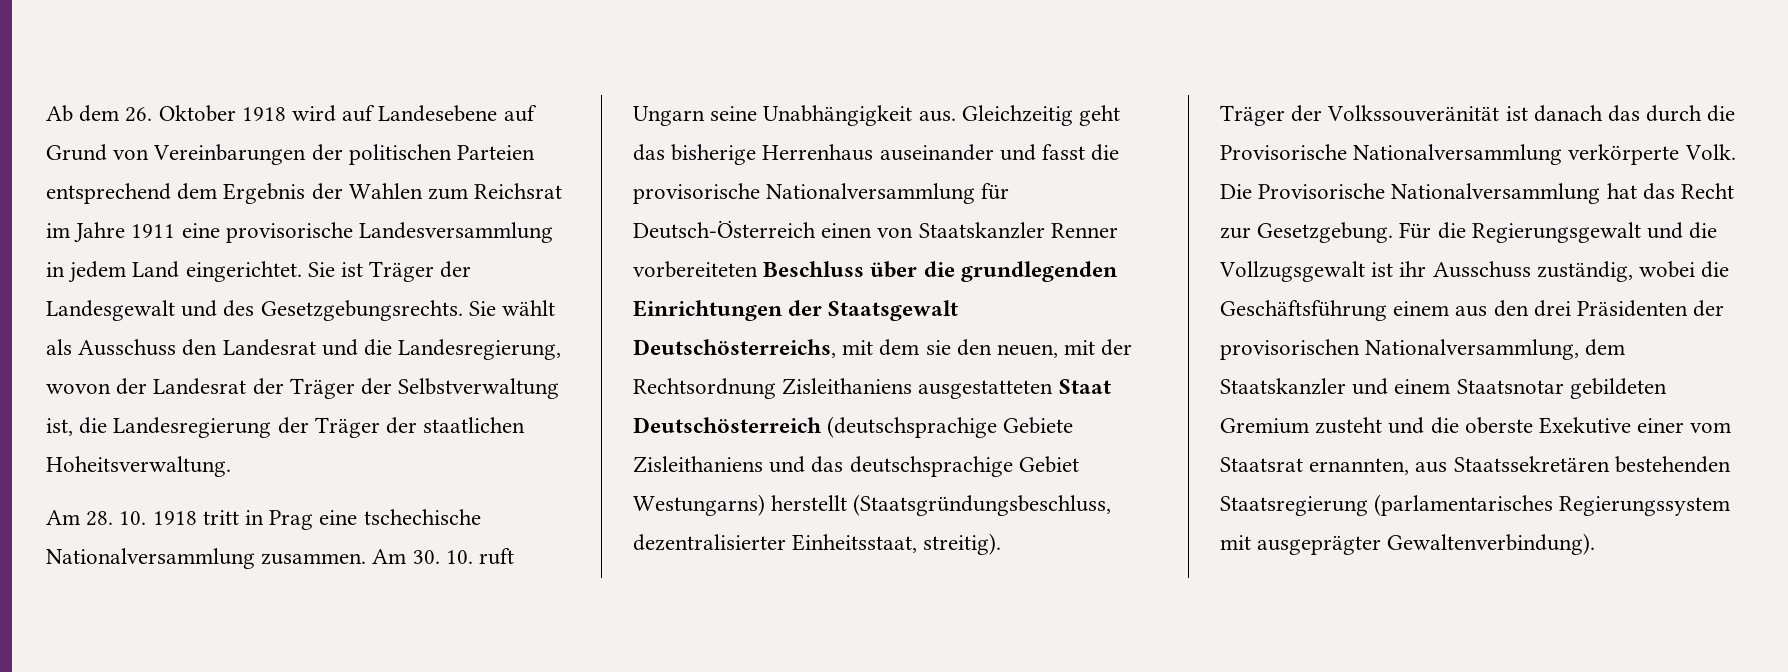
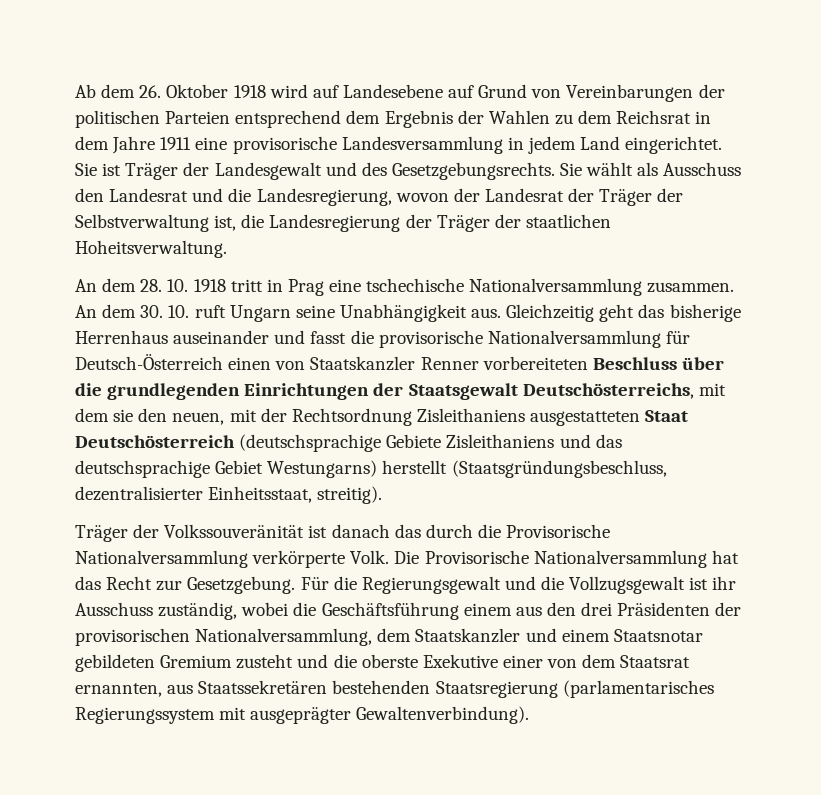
- Ab dem 26. Oktober 1918 wird auf Landesebene auf Grund von Vereinbarungen der politischen Parteien entsprechend dem Ergebnis der Wahlen zum Reichsrat im Jahre 1911 eine provisorische Landesversammlung in jedem Land eingerichtet.
+ Ab dem 26. Oktober 1918 wird auf Landesebene auf Grund von Vereinbarungen der politischen Parteien entsprechend dem Ergebnis der Wahlen zu dem Reichsrat in dem Jahre 1911 eine provisorische Landesversammlung in jedem Land eingerichtet.
- Am 28. 10. 1918 tritt in Prag eine tschechische Nationalversammlung zusammen.
+ An dem 28. 10. 1918 tritt in Prag eine tschechische Nationalversammlung zusammen.
- Am 30. 10. ruft Ungarn seine Unabhängigkeit aus.
+ An dem 30. 10. ruft Ungarn seine Unabhängigkeit aus.
- Für die Regierungsgewalt und die Vollzugsgewalt ist ihr Ausschuss zuständig, wobei die Geschäftsführung einem aus den drei Präsidenten der provisorischen Nationalversammlung, dem Staatskanzler und einem Staatsnotar gebildeten Gremium zusteht und die oberste Exekutive einer vom Staatsrat ernannten, aus Staatssekretären bestehenden Staatsregierung (parlamentarisches Regierungssystem mit ausgeprägter Gewaltenverbindung).
+ Für die Regierungsgewalt und die Vollzugsgewalt ist ihr Ausschuss zuständig, wobei die Geschäftsführung einem aus den drei Präsidenten der provisorischen Nationalversammlung, dem Staatskanzler und einem Staatsnotar gebildeten Gremium zusteht und die oberste Exekutive einer von dem Staatsrat ernannten, aus Staatssekretären bestehenden Staatsregierung (parlamentarisches Regierungssystem mit ausgeprägter Gewaltenverbindung).

